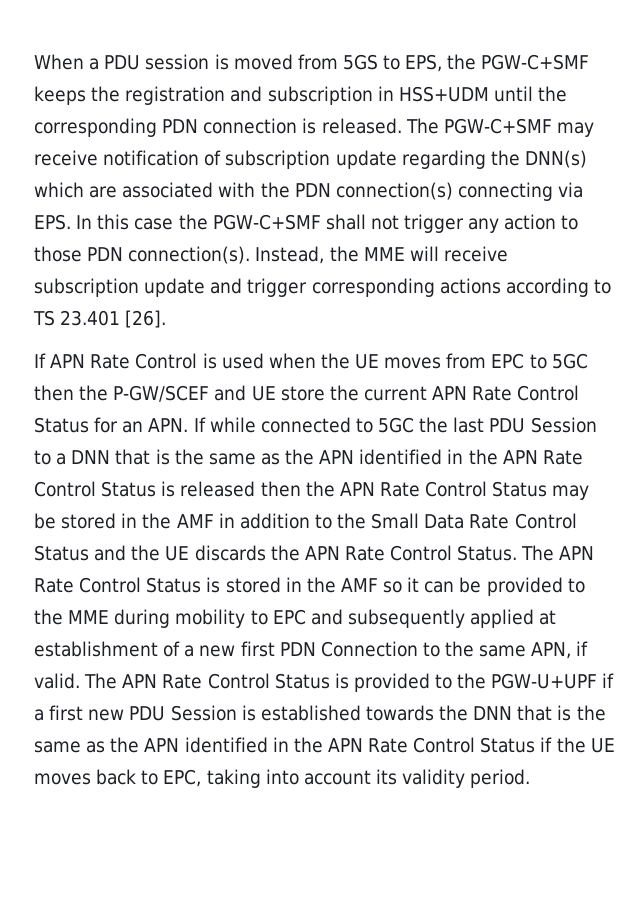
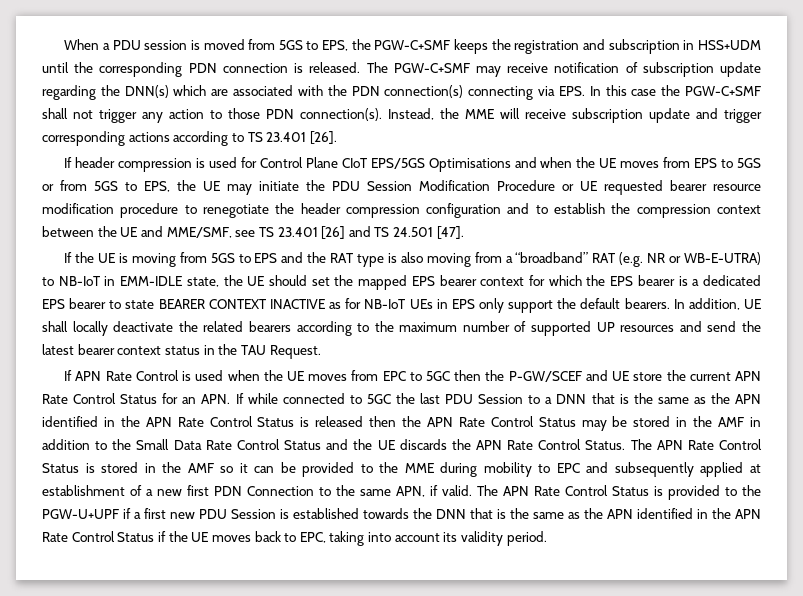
+ If header compression is used for Control Plane CIoT EPS/5GS Optimisations and when the UE moves from EPS to 5GS or from 5GS to EPS, the UE may initiate the PDU Session Modification Procedure or UE requested bearer resource modification procedure to renegotiate the header compression configuration and to establish the compression context between the UE and MME/SMF, see TS 23.401 [26] and TS 24.501 [47].
+ If the UE is moving from 5GS to EPS and the RAT type is also moving from a “broadband” RAT (e.g. NR or WB-E-UTRA) to NB-IoT in EMM-IDLE state, the UE should set the mapped EPS bearer context for which the EPS bearer is a dedicated EPS bearer to state BEARER CONTEXT INACTIVE as for NB-IoT UEs in EPS only support the default bearers. In addition, UE shall locally deactivate the related bearers according to the maximum number of supported UP resources and send the latest bearer context status in the TAU Request.

